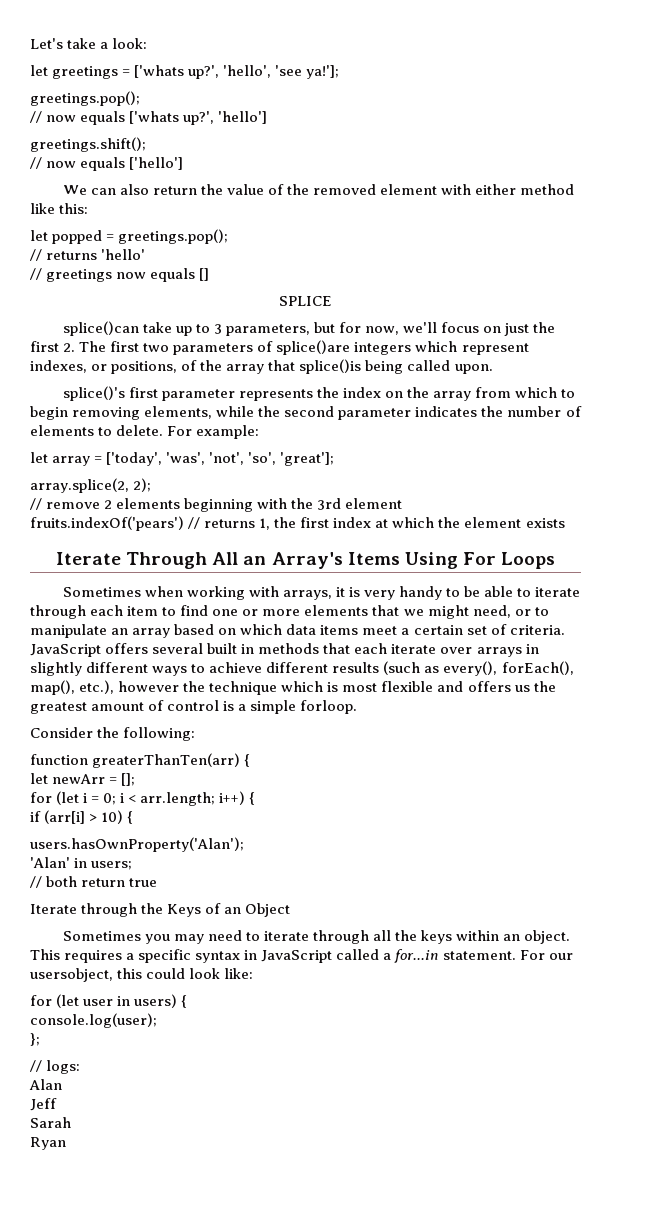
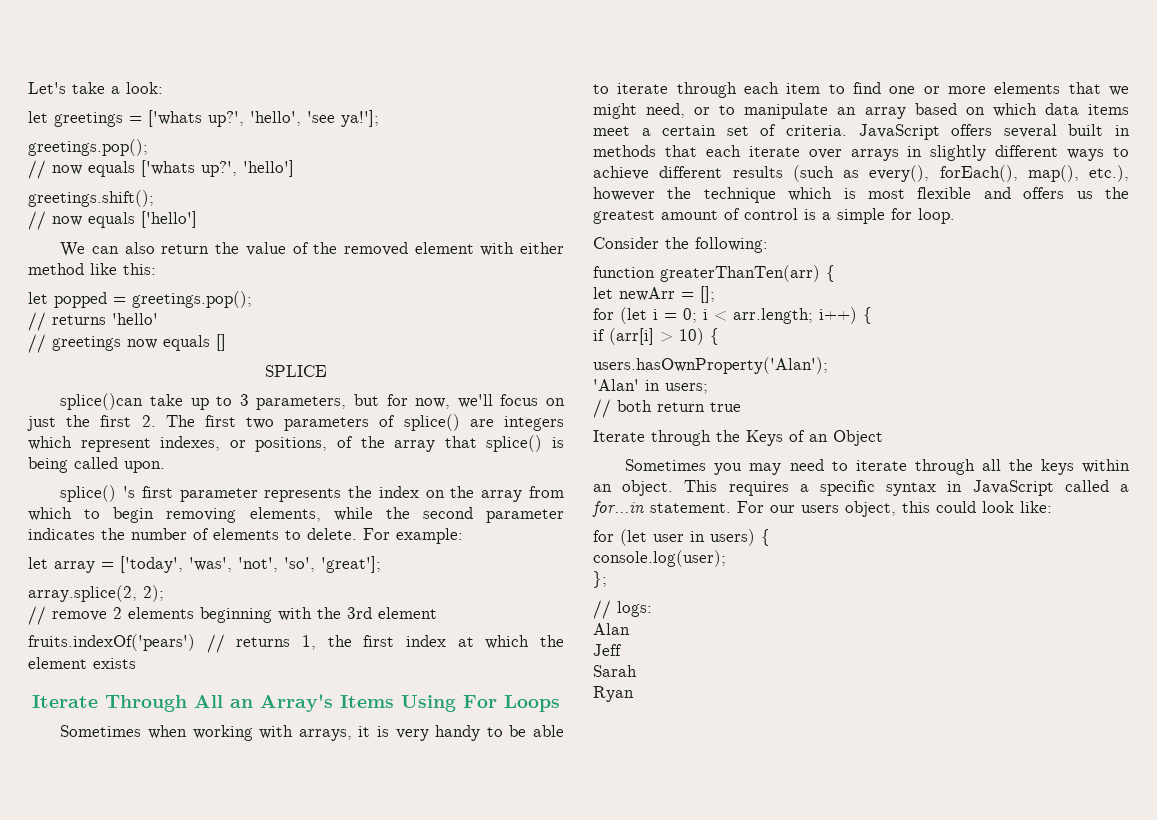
- splice()can take up to 3 parameters, but for now, we'll focus on just the first 2. The first two parameters of splice()are integers which represent indexes, or positions, of the array that splice()is being called upon.
+ splice()can take up to 3 parameters, but for now, we'll focus on just the first 2. The first two parameters of splice() are integers which represent indexes, or positions, of the array that splice() is being called upon.
- splice()'s first parameter represents the index on the array from which to begin removing elements, while the second parameter indicates the number of elements to delete.
+ splice() 's first parameter represents the index on the array from which to begin removing elements, while the second parameter indicates the number of elements to delete.
- JavaScript offers several built in methods that each iterate over arrays in slightly different ways to achieve different results (such as every(), forEach(), map(), etc.), however the technique which is most flexible and offers us the greatest amount of control is a simple forloop.
+ JavaScript offers several built in methods that each iterate over arrays in slightly different ways to achieve different results (such as every(), forEach(), map(), etc.), however the technique which is most flexible and offers us the greatest amount of control is a simple for loop.
- For our usersobject, this could look like:
+ For our users object, this could look like:

